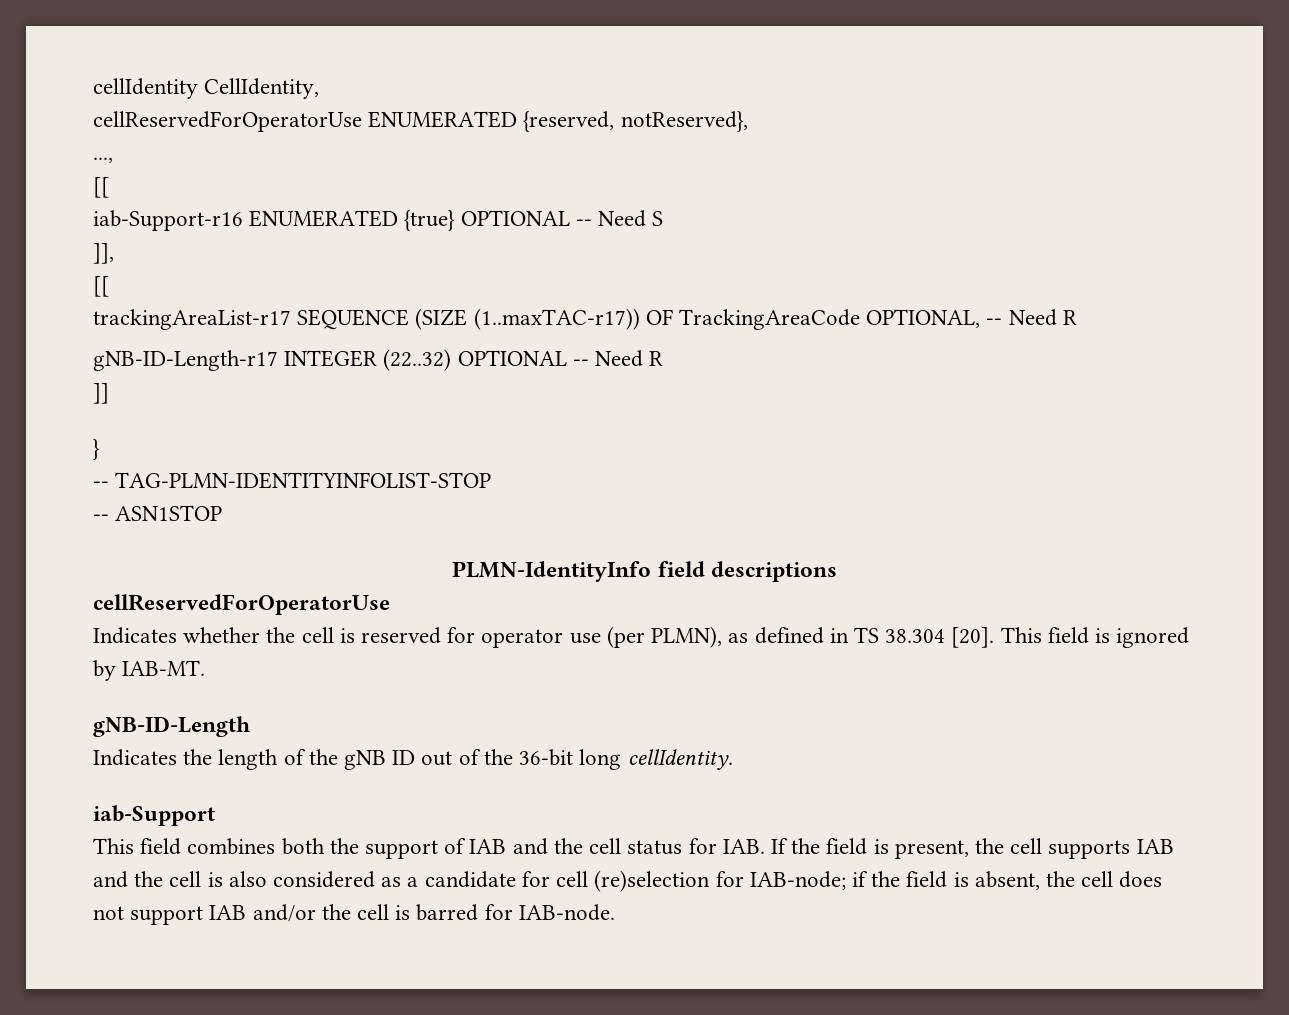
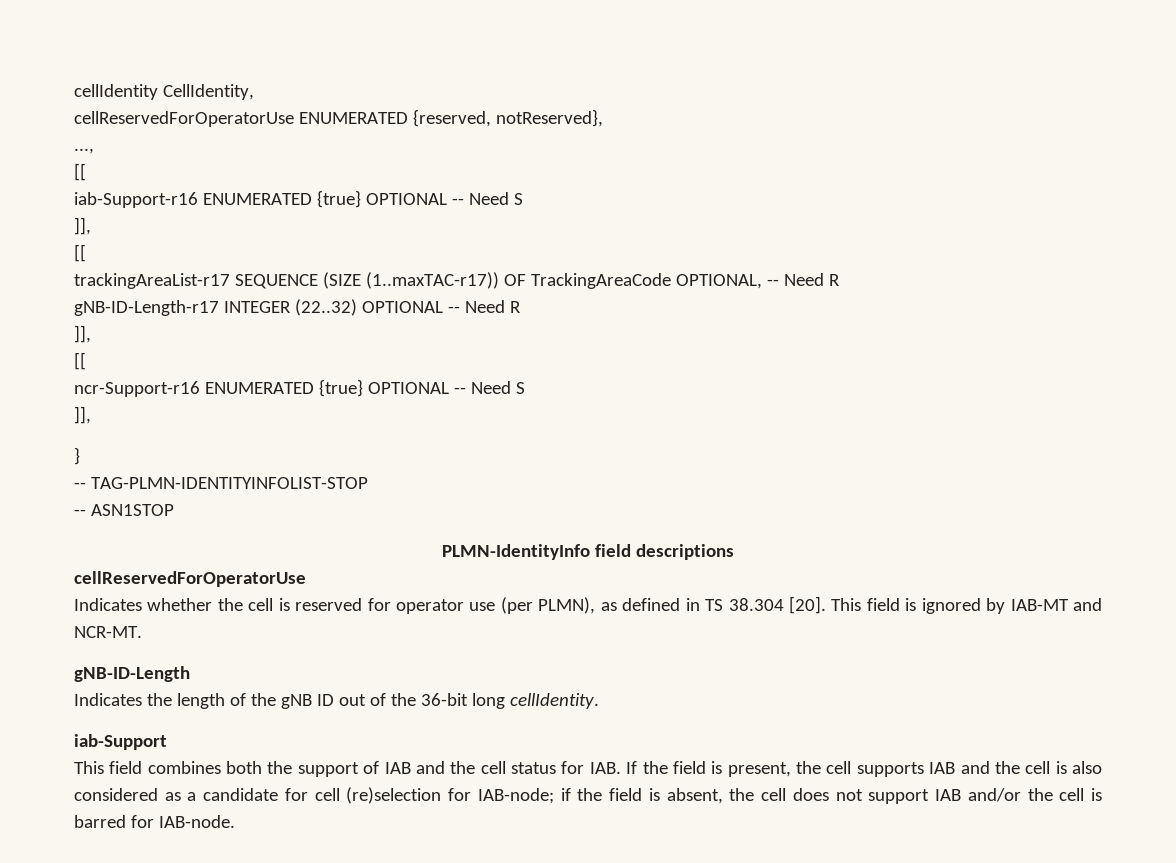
  gNB-ID-Length-r17 INTEGER (22..32) OPTIONAL -- Need R
- ]]
+ ]],
+ [[
+ ncr-Support-r16 ENUMERATED {true} OPTIONAL -- Need S
+ ]],
- This field is ignored by IAB-MT.
+ This field is ignored by IAB-MT and NCR-MT.

